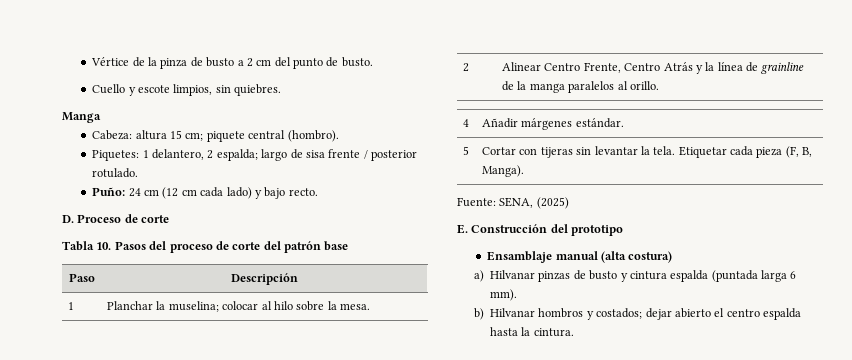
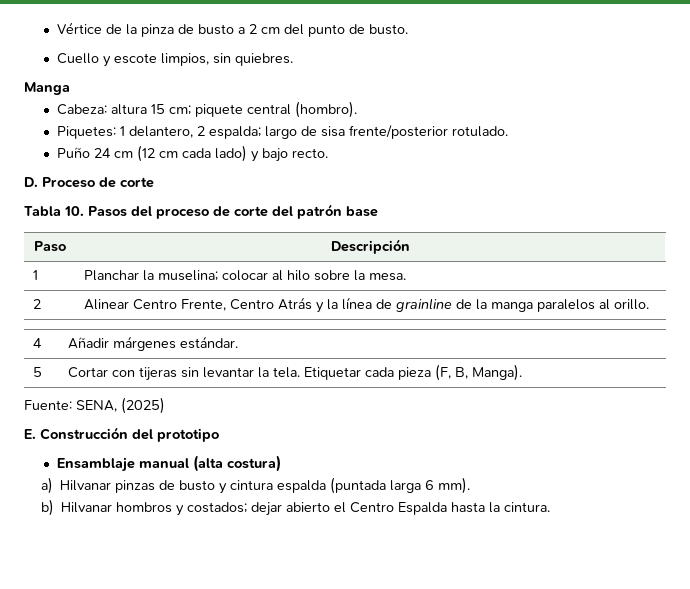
- Piquetes: 1 delantero, 2 espalda; largo de sisa frente / posterior rotulado.
+ Piquetes: 1 delantero, 2 espalda; largo de sisa frente/posterior rotulado.
- Puño: 24 cm (12 cm cada lado) y bajo recto.
+ Puño 24 cm (12 cm cada lado) y bajo recto.
- b) Hilvanar hombros y costados; dejar abierto el centro espalda hasta la cintura.
+ b) Hilvanar hombros y costados; dejar abierto el Centro Espalda hasta la cintura.

